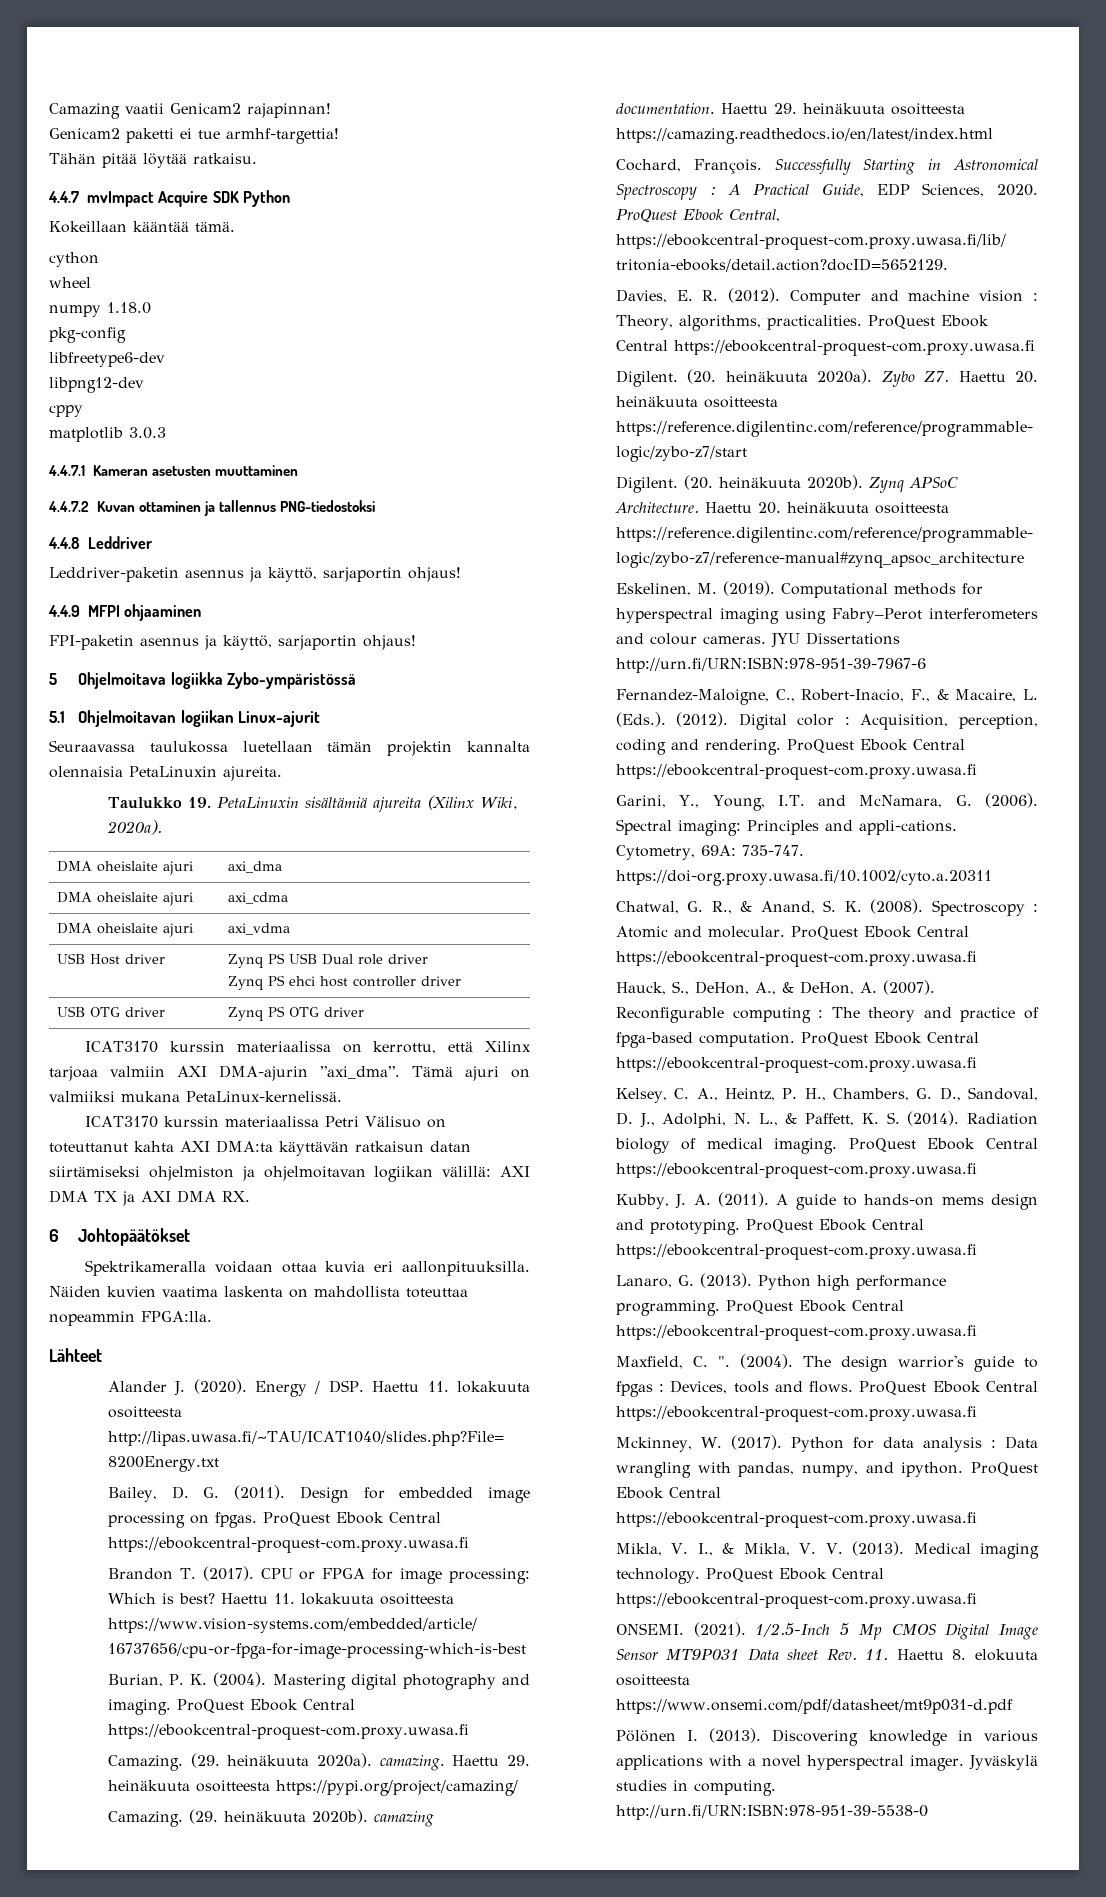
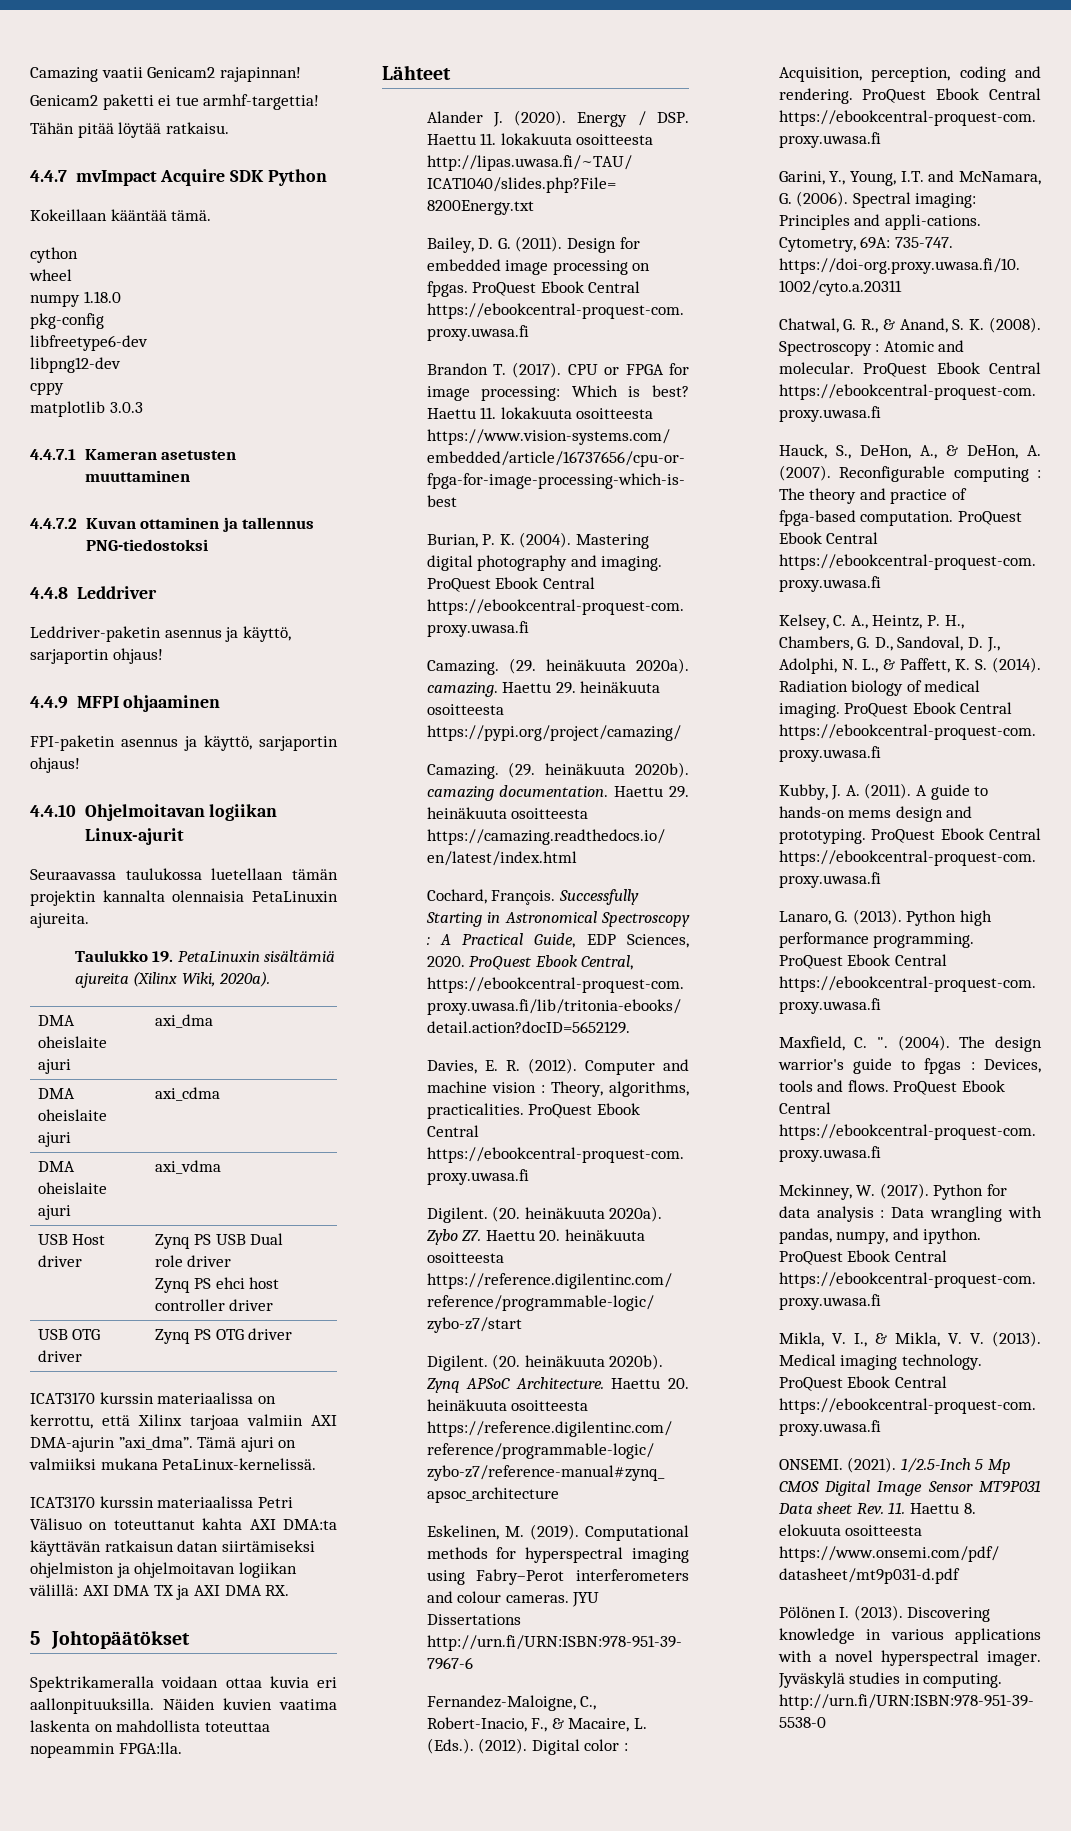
- 5 Ohjelmoitava logiikka Zybo-ympäristössä
- 5.1 Ohjelmoitavan logiikan Linux-ajurit
+ 4.4.10 Ohjelmoitavan logiikan Linux-ajurit
- 6 Johtopäätökset
+ 5 Johtopäätökset

